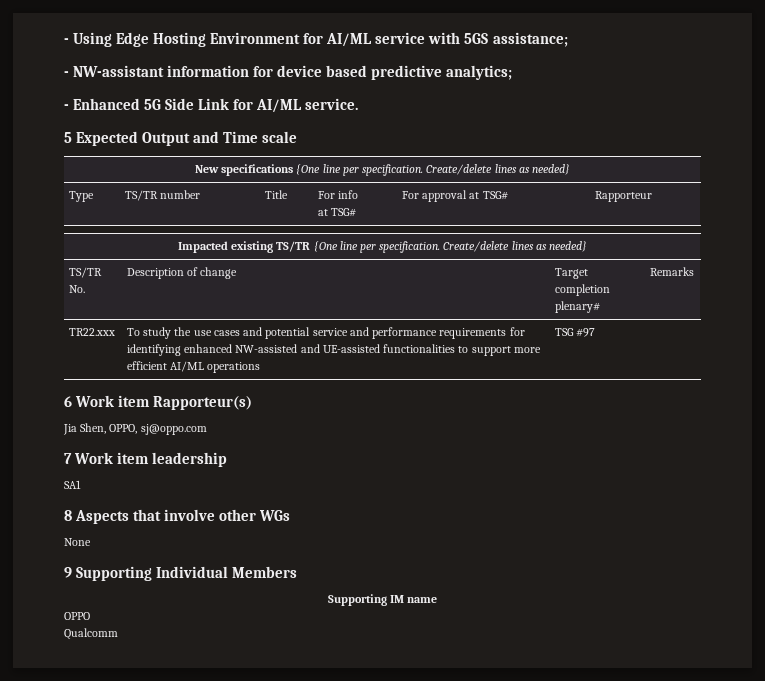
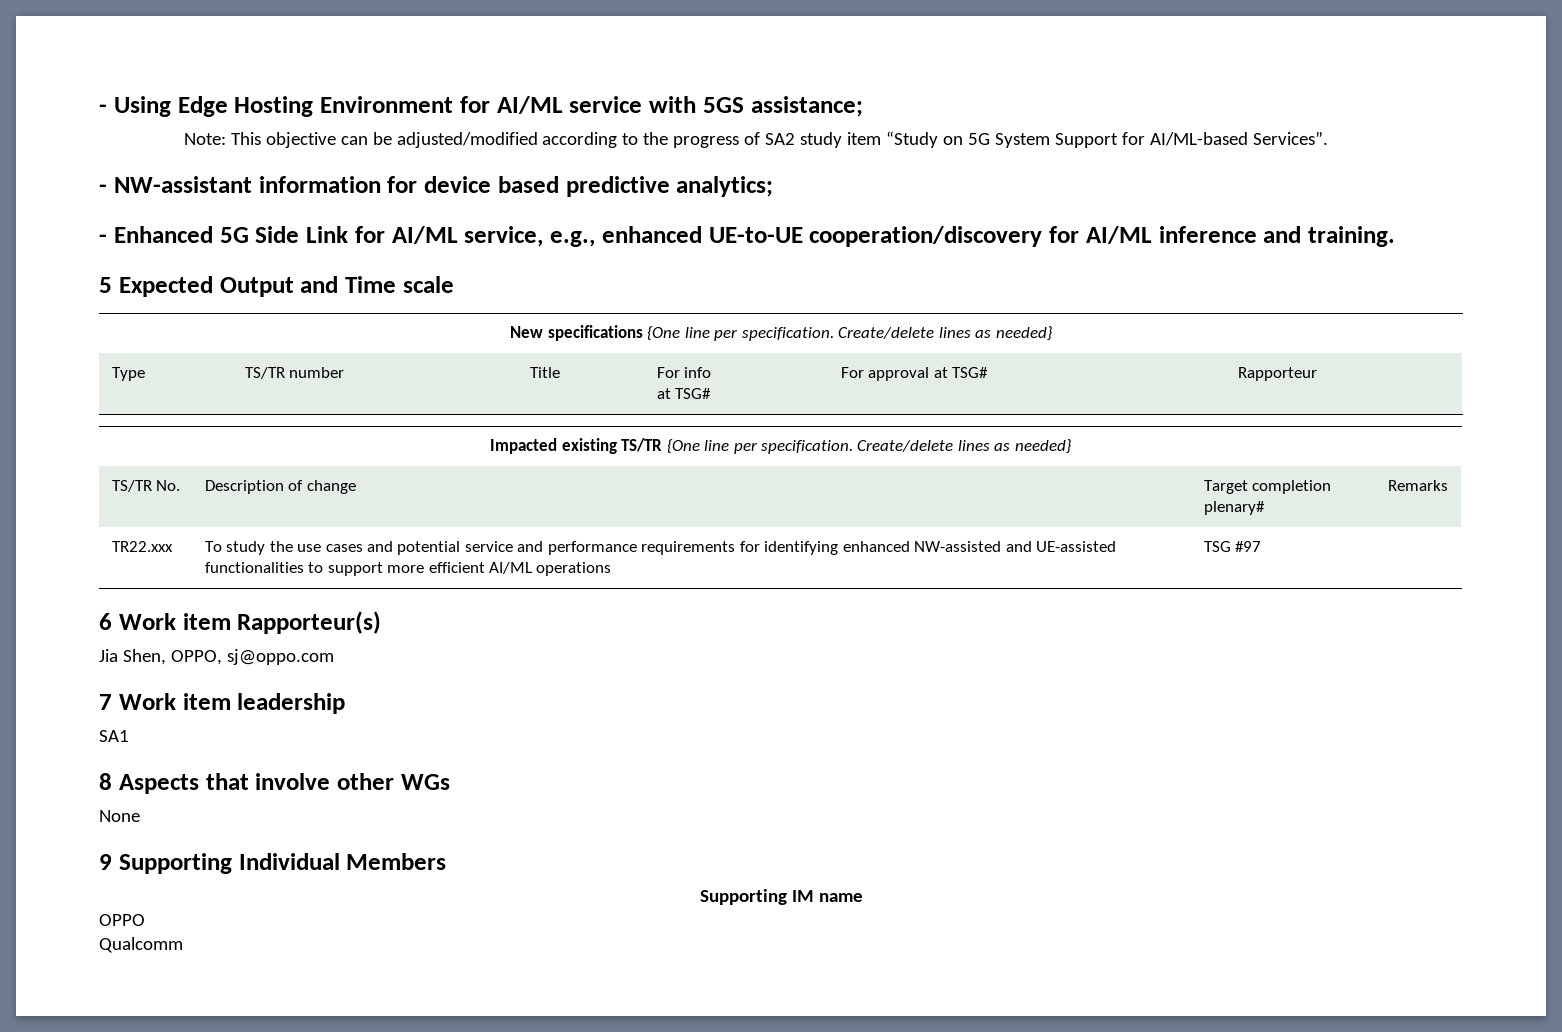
+ Note: This objective can be adjusted/modified according to the progress of SA2 study item “Study on 5G System Support for AI/ML-based Services”.
- - Enhanced 5G Side Link for AI/ML service.
+ - Enhanced 5G Side Link for AI/ML service, e.g., enhanced UE-to-UE cooperation/discovery for AI/ML inference and training.

